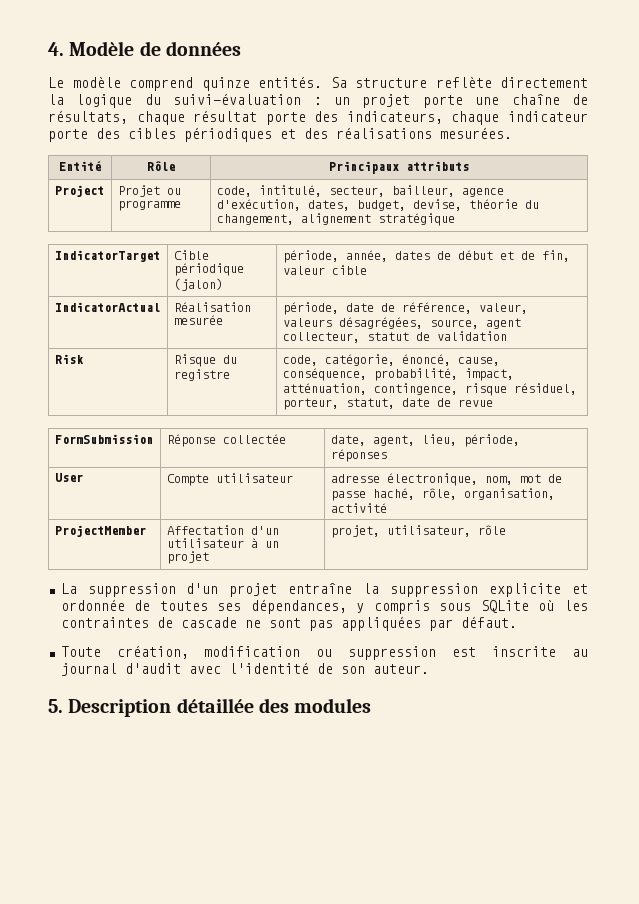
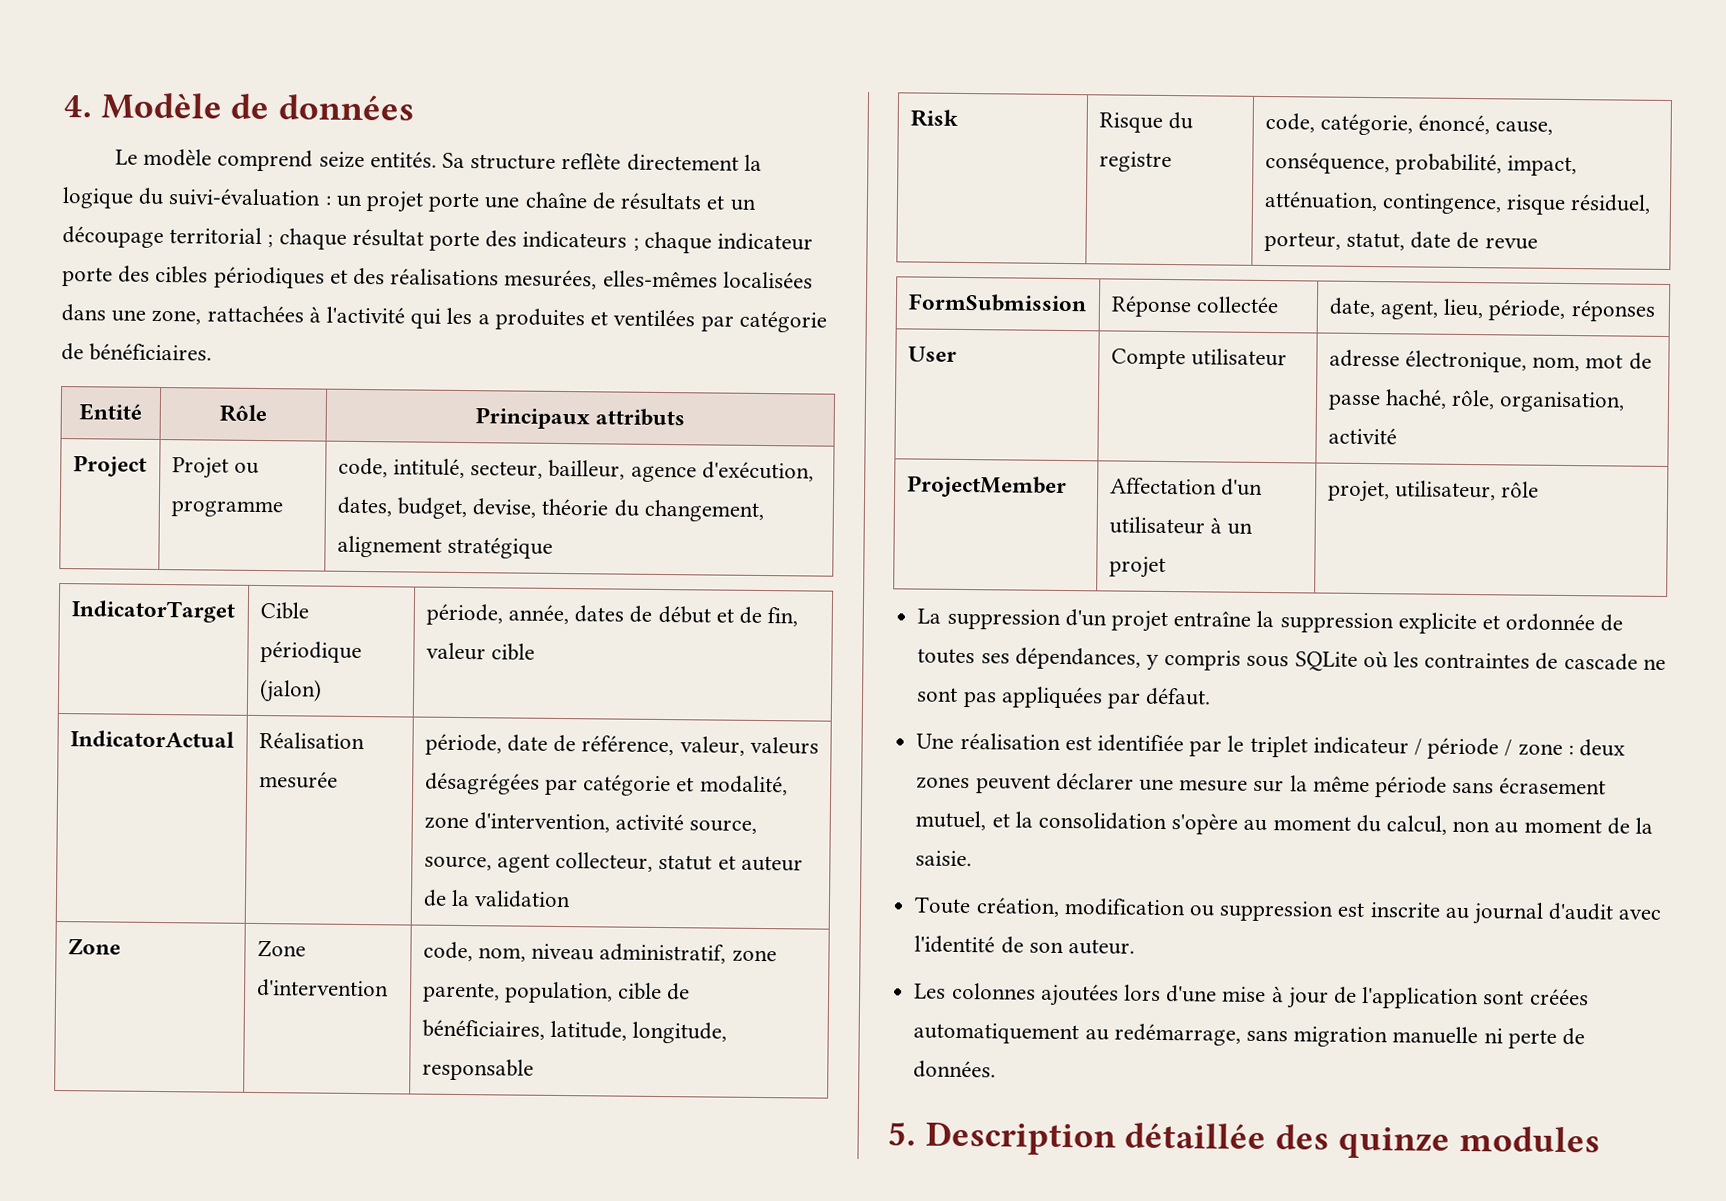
- Le modèle comprend quinze entités.
+ Le modèle comprend seize entités.
- Sa structure reflète directement la logique du suivi-évaluation : un projet porte une chaîne de résultats, chaque résultat porte des indicateurs, chaque indicateur porte des cibles périodiques et des réalisations mesurées.
+ Sa structure reflète directement la logique du suivi-évaluation : un projet porte une chaîne de résultats et un découpage territorial ; chaque résultat porte des indicateurs ; chaque indicateur porte des cibles périodiques et des réalisations mesurées, elles-mêmes localisées dans une zone, rattachées à l'activité qui les a produites et ventilées par catégorie de bénéficiaires.
- IndicatorActual | Réalisation mesurée | période, date de référence, valeur, valeurs désagrégées, source, agent collecteur, statut de validation
+ IndicatorActual | Réalisation mesurée | période, date de référence, valeur, valeurs désagrégées par catégorie et modalité, zone d'intervention, activité source, source, agent collecteur, statut et auteur de la validation
+ Zone | Zone d'intervention | code, nom, niveau administratif, zone parente, population, cible de bénéficiaires, latitude, longitude, responsable
+ Une réalisation est identifiée par le triplet indicateur / période / zone : deux zones peuvent déclarer une mesure sur la même période sans écrasement mutuel, et la consolidation s'opère au moment du calcul, non au moment de la saisie.
+ Les colonnes ajoutées lors d'une mise à jour de l'application sont créées automatiquement au redémarrage, sans migration manuelle ni perte de données.
- 5. Description détaillée des modules
+ 5. Description détaillée des quinze modules

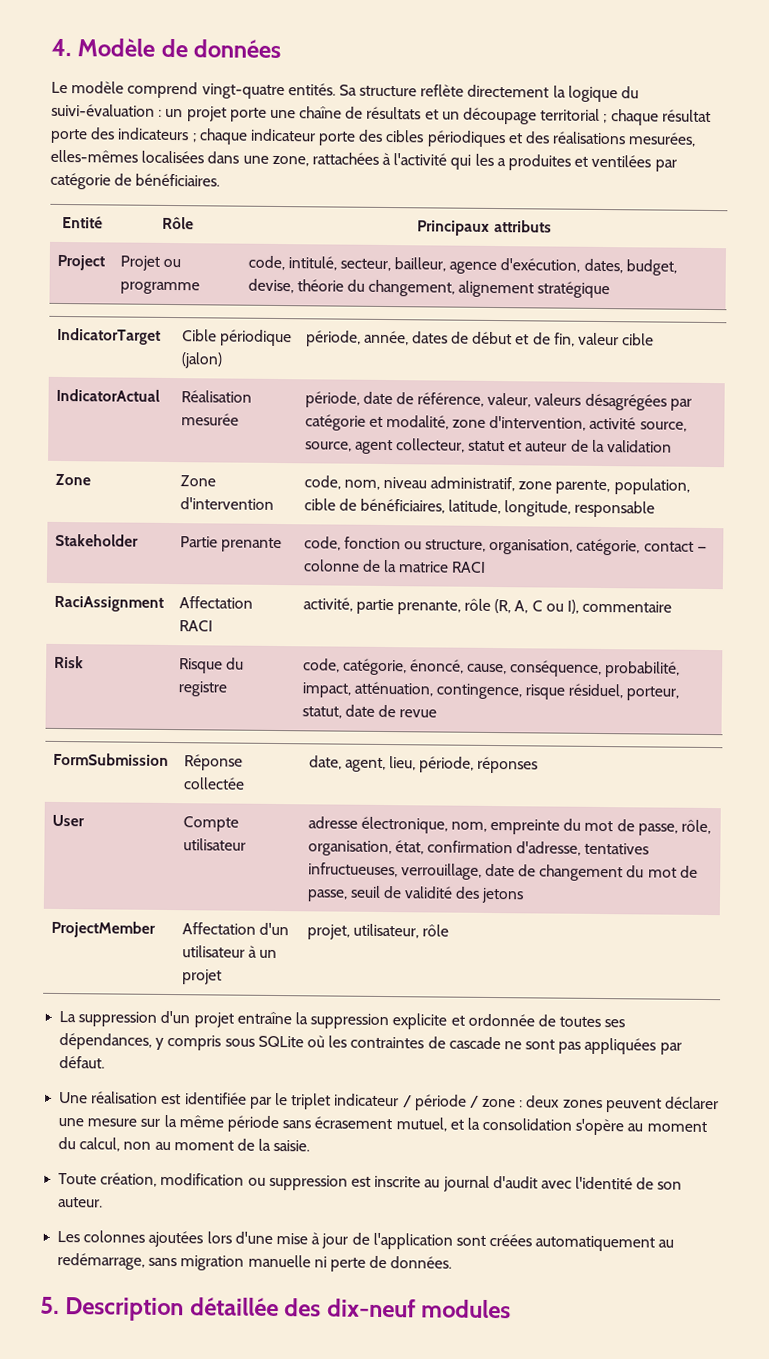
- Le modèle comprend seize entités.
+ Le modèle comprend vingt-quatre entités.
+ Stakeholder | Partie prenante | code, fonction ou structure, organisation, catégorie, contact — colonne de la matrice RACI
+ RaciAssignment | Affectation RACI | activité, partie prenante, rôle (R, A, C ou I), commentaire
- User | Compte utilisateur | adresse électronique, nom, mot de passe haché, rôle, organisation, activité
+ User | Compte utilisateur | adresse électronique, nom, empreinte du mot de passe, rôle, organisation, état, confirmation d'adresse, tentatives infructueuses, verrouillage, date de changement du mot de passe, seuil de validité des jetons
- 5. Description détaillée des quinze modules
+ 5. Description détaillée des dix-neuf modules

